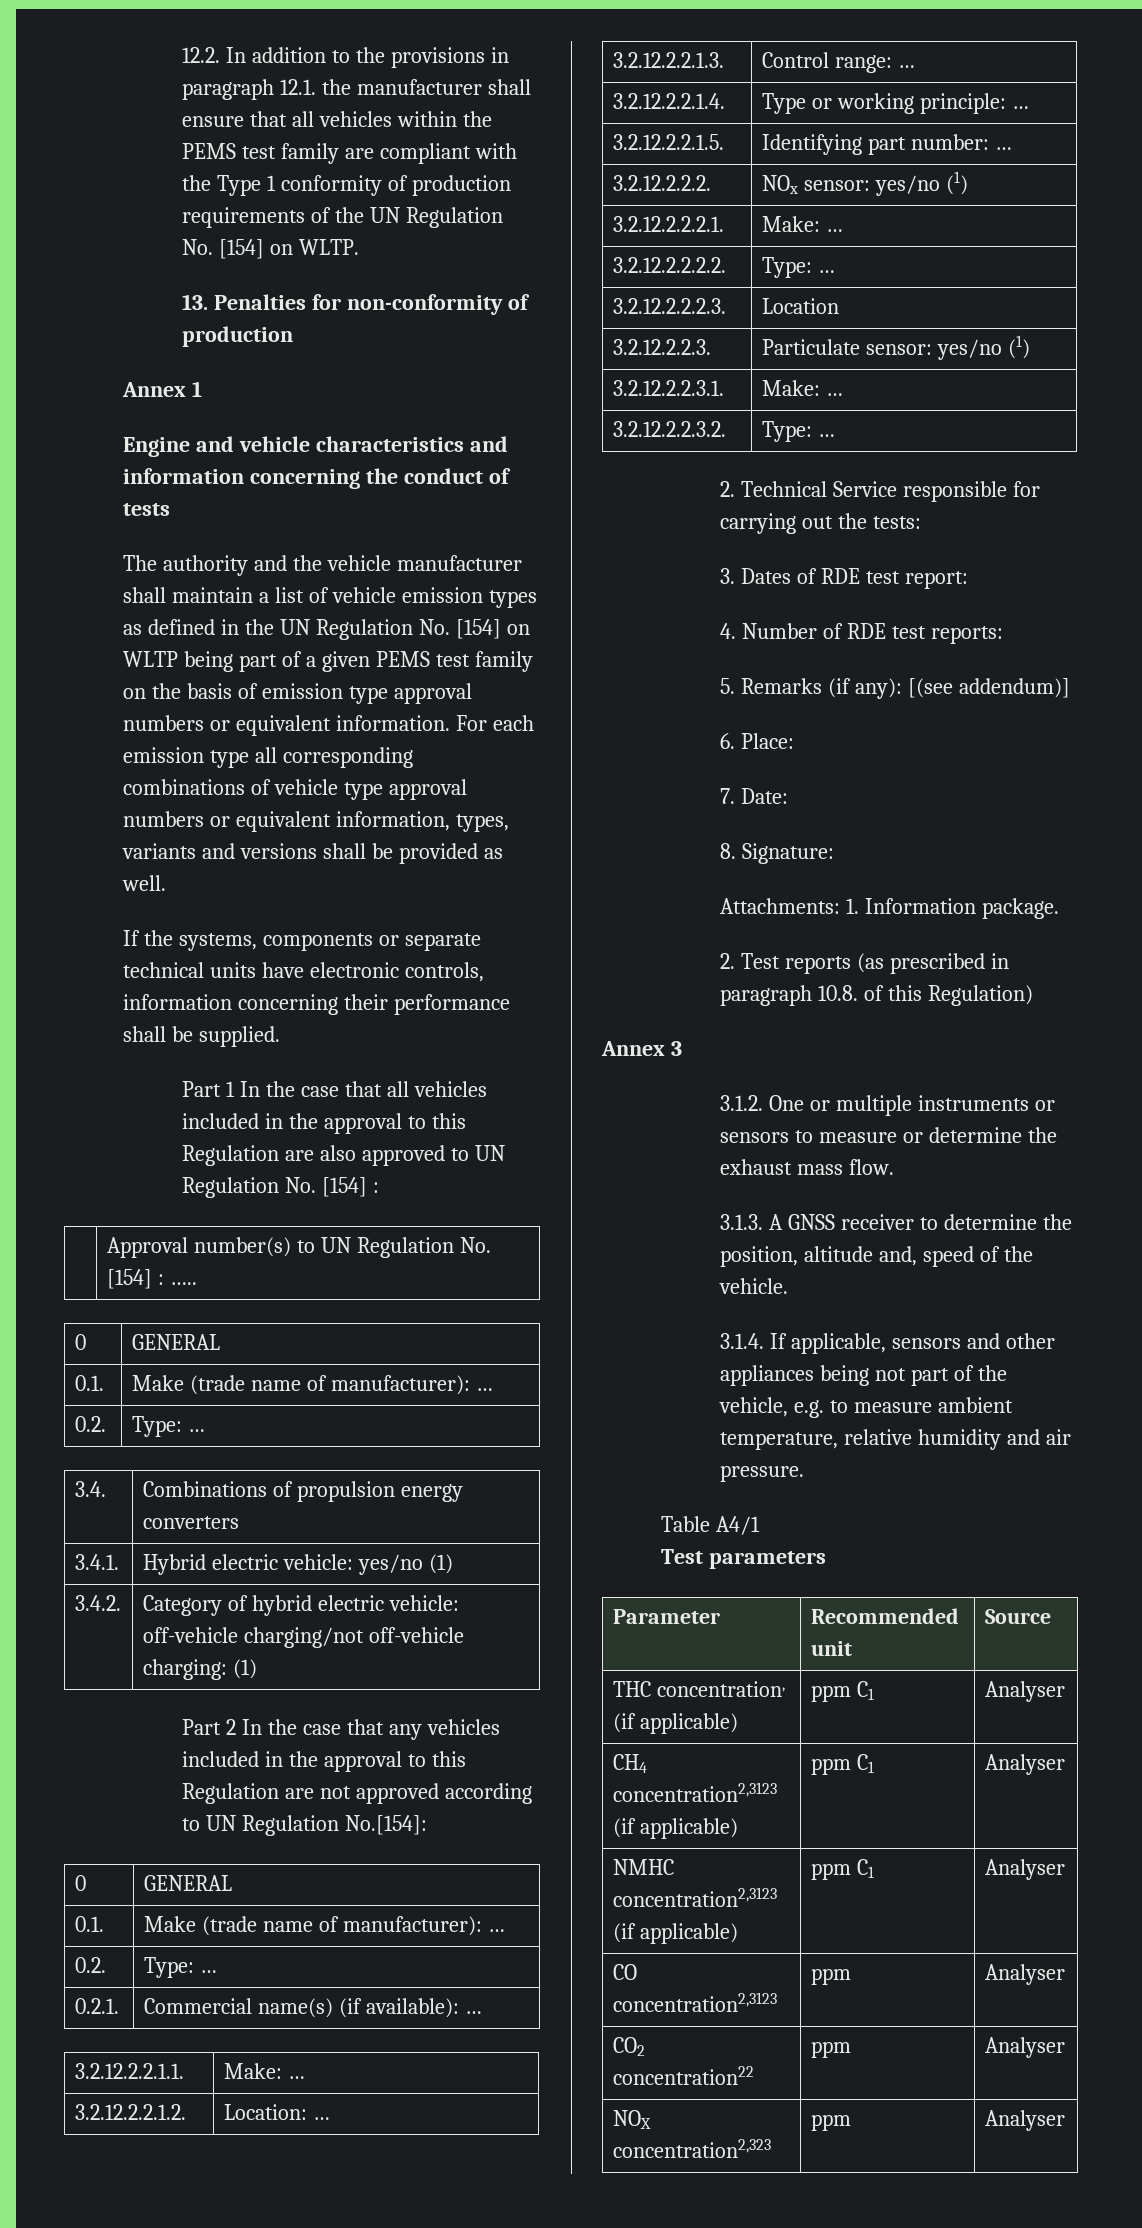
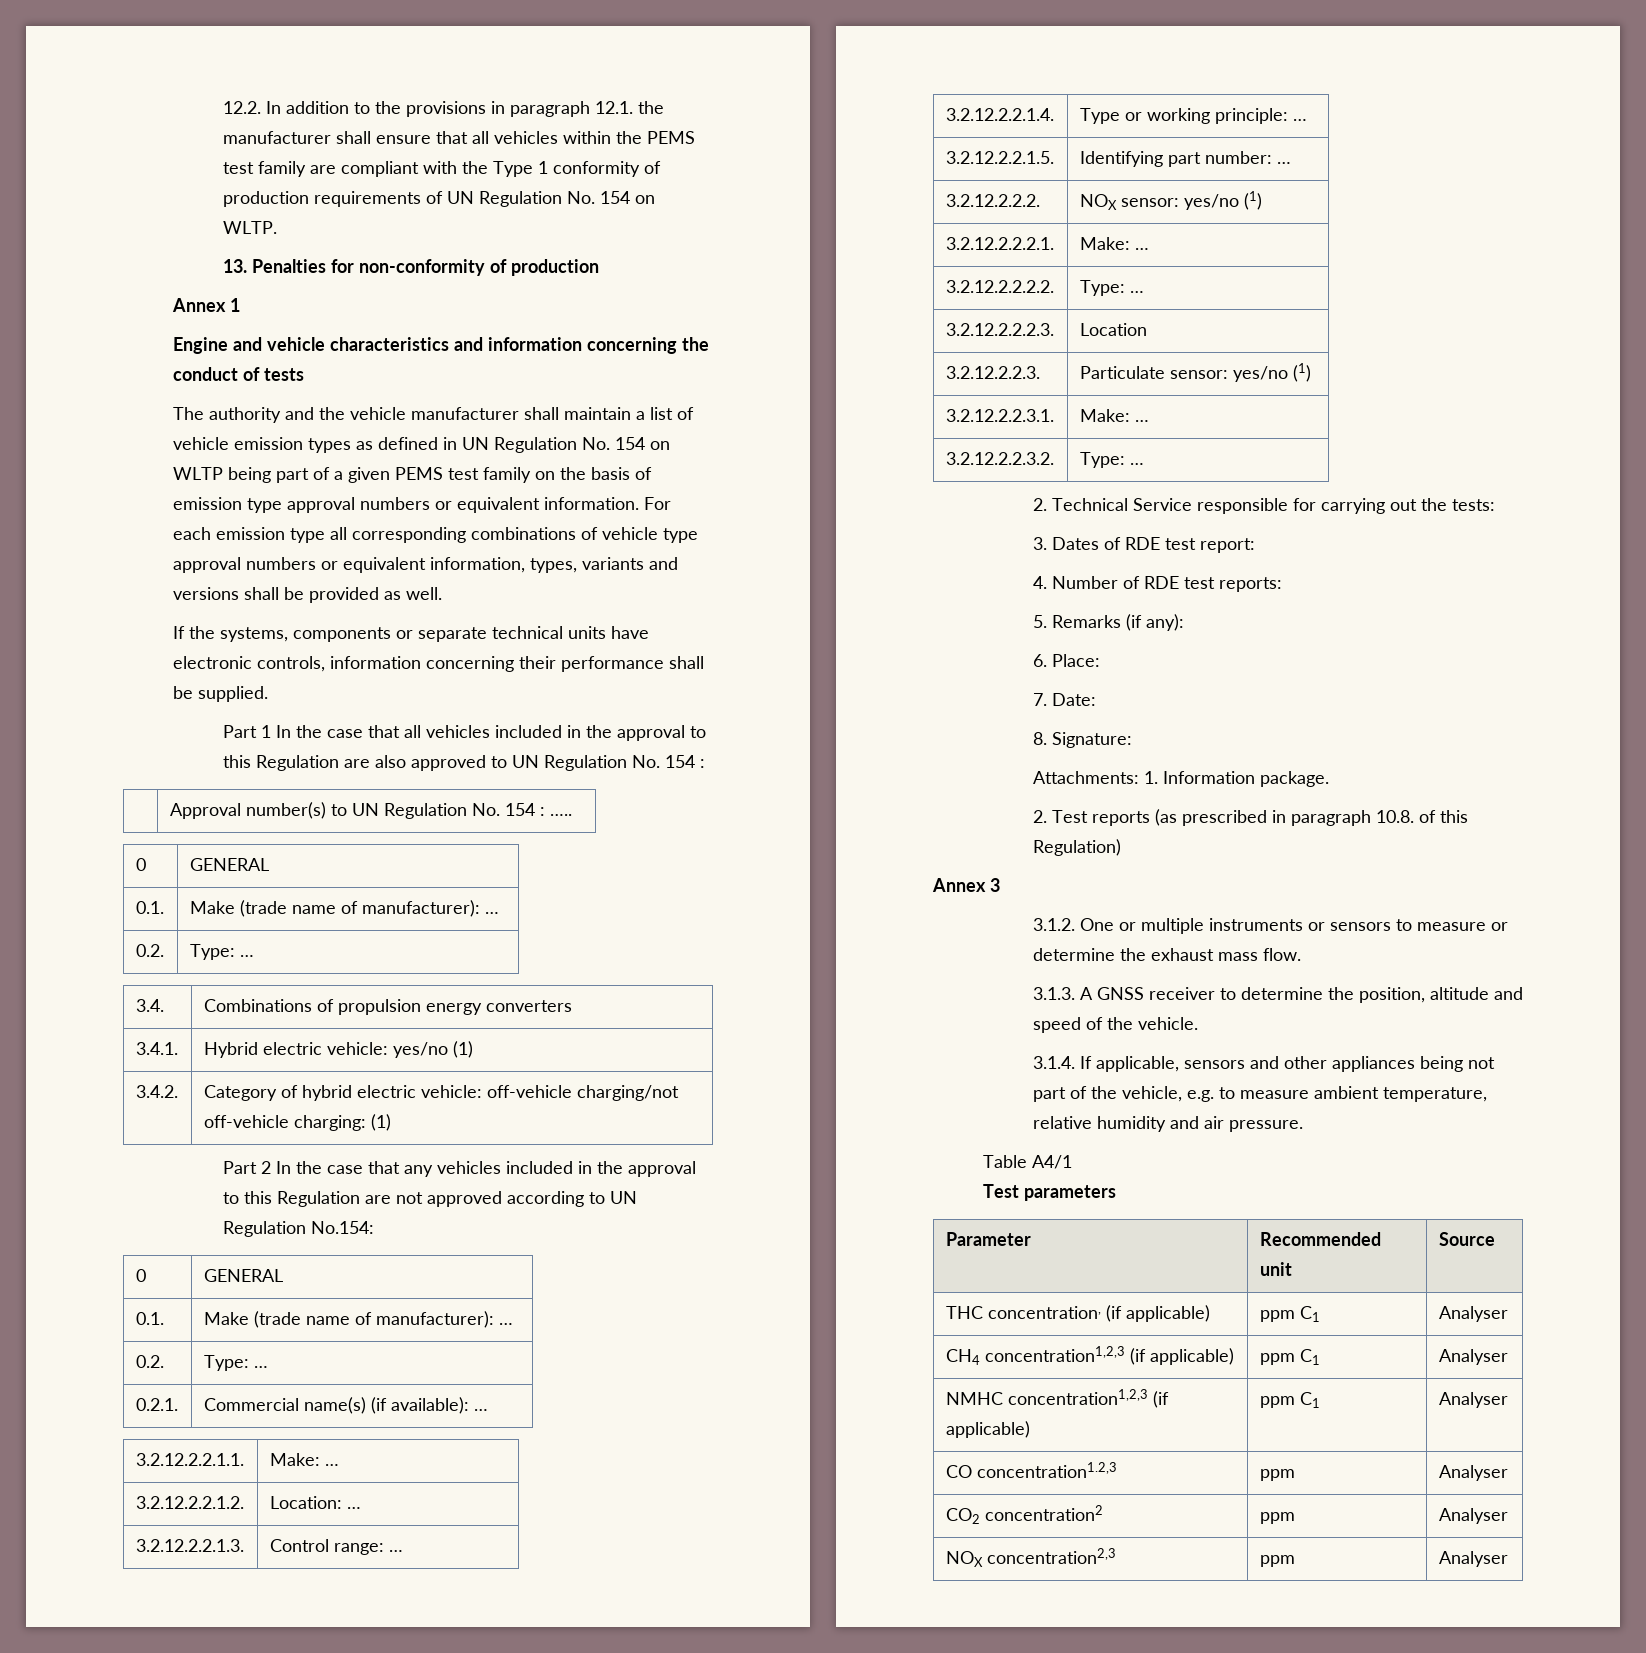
- 12.2. In addition to the provisions in paragraph 12.1. the manufacturer shall ensure that all vehicles within the PEMS test family are compliant with the Type 1 conformity of production requirements of the UN Regulation No. [154] on WLTP.
+ 12.2. In addition to the provisions in paragraph 12.1. the manufacturer shall ensure that all vehicles within the PEMS test family are compliant with the Type 1 conformity of production requirements of UN Regulation No. 154 on WLTP.
- The authority and the vehicle manufacturer shall maintain a list of vehicle emission types as defined in the UN Regulation No. [154] on WLTP being part of a given PEMS test family on the basis of emission type approval numbers or equivalent information.
+ The authority and the vehicle manufacturer shall maintain a list of vehicle emission types as defined in UN Regulation No. 154 on WLTP being part of a given PEMS test family on the basis of emission type approval numbers or equivalent information.
- Part 1 In the case that all vehicles included in the approval to this Regulation are also approved to UN Regulation No. [154] :
+ Part 1 In the case that all vehicles included in the approval to this Regulation are also approved to UN Regulation No. 154 :
- | Approval number(s) to UN Regulation No. [154] : …..
+ | Approval number(s) to UN Regulation No. 154 : …..
- Part 2 In the case that any vehicles included in the approval to this Regulation are not approved according to UN Regulation No.[154]:
+ Part 2 In the case that any vehicles included in the approval to this Regulation are not approved according to UN Regulation No.154:
- 3.2.12.2.2.2. | NOx sensor: yes/no (1)
+ 3.2.12.2.2.2. | NOX sensor: yes/no (1)
- 5. Remarks (if any): [(see addendum)]
+ 5. Remarks (if any):
- 3.1.3. A GNSS receiver to determine the position, altitude and, speed of the vehicle.
+ 3.1.3. A GNSS receiver to determine the position, altitude and speed of the vehicle.
- CH4 concentration2,3123 (if applicable) | ppm C1 | Analyser
+ CH4 concentration1,2,3 (if applicable) | ppm C1 | Analyser
- NMHC concentration2,3123 (if applicable) | ppm C1 | Analyser
+ NMHC concentration1,2,3 (if applicable) | ppm C1 | Analyser
- CO concentration2,3123 | ppm | Analyser
+ CO concentration1.2,3 | ppm | Analyser
- CO2 concentration22 | ppm | Analyser
+ CO2 concentration2 | ppm | Analyser
- NOX concentration2,323 | ppm | Analyser
+ NOX concentration2,3 | ppm | Analyser

